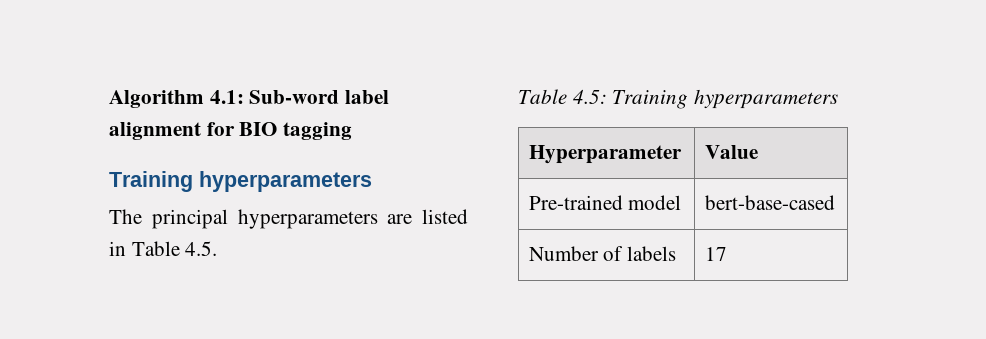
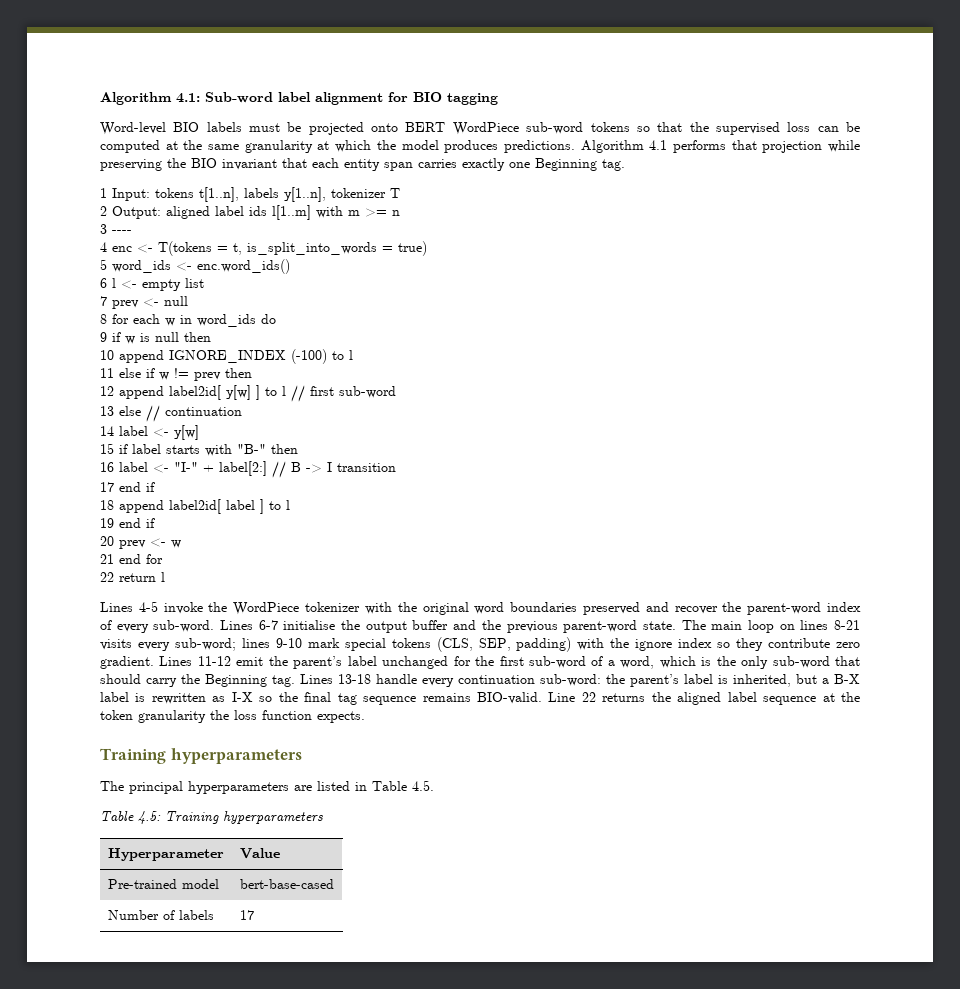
+ Word-level BIO labels must be projected onto BERT WordPiece sub-word tokens so that the supervised loss can be computed at the same granularity at which the model produces predictions. Algorithm 4.1 performs that projection while preserving the BIO invariant that each entity span carries exactly one Beginning tag.
+ 1 Input: tokens t[1..n], labels y[1..n], tokenizer T
+ 2 Output: aligned label ids l[1..m] with m >= n
+ 3 ----
+ 4 enc <- T(tokens = t, is_split_into_words = true)
+ 5 word_ids <- enc.word_ids()
+ 6 l <- empty list
+ 7 prev <- null
+ 8 for each w in word_ids do
+ 9 if w is null then
+ 10 append IGNORE_INDEX (-100) to l
+ 11 else if w != prev then
+ 12 append label2id[ y[w] ] to l // first sub-word
+ 13 else // continuation
+ 14 label <- y[w]
+ 15 if label starts with "B-" then
+ 16 label <- "I-" + label[2:] // B -> I transition
+ 17 end if
+ 18 append label2id[ label ] to l
+ 19 end if
+ 20 prev <- w
+ 21 end for
+ 22 return l
+ Lines 4-5 invoke the WordPiece tokenizer with the original word boundaries preserved and recover the parent-word index of every sub-word. Lines 6-7 initialise the output buffer and the previous parent-word state. The main loop on lines 8-21 visits every sub-word; lines 9-10 mark special tokens (CLS, SEP, padding) with the ignore index so they contribute zero gradient. Lines 11-12 emit the parent’s label unchanged for the first sub-word of a word, which is the only sub-word that should carry the Beginning tag. Lines 13-18 handle every continuation sub-word: the parent’s label is inherited, but a B-X label is rewritten as I-X so the final tag sequence remains BIO-valid. Line 22 returns the aligned label sequence at the token granularity the loss function expects.

